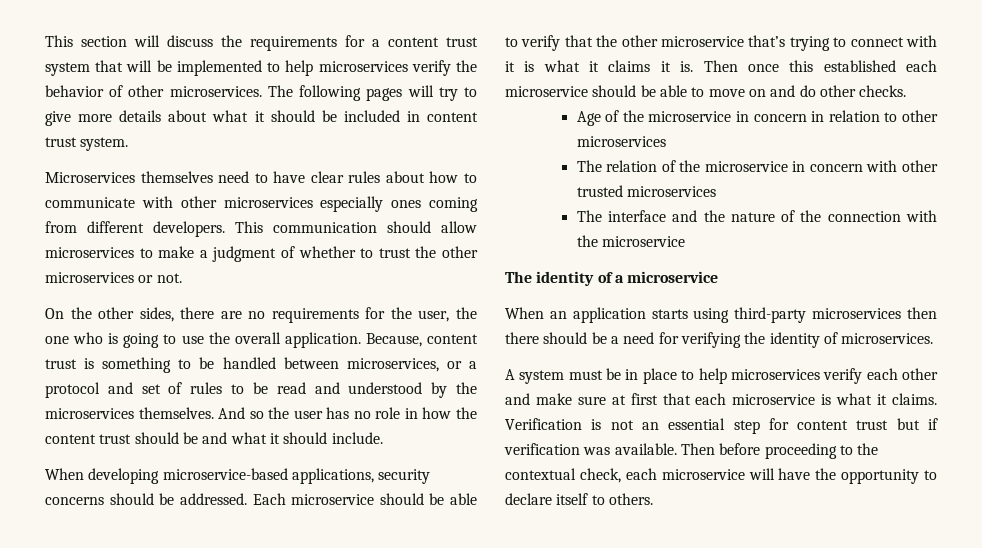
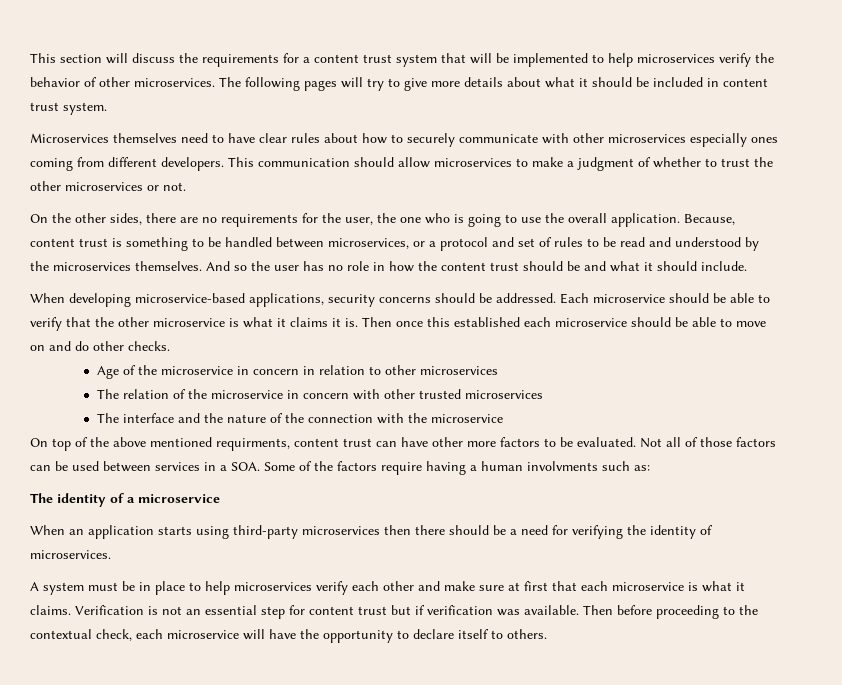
- Microservices themselves need to have clear rules about how to communicate with other microservices especially ones coming from different developers.
+ Microservices themselves need to have clear rules about how to securely communicate with other microservices especially ones coming from different developers.
- Each microservice should be able to verify that the other microservice that’s trying to connect with it is what it claims it is.
+ Each microservice should be able to verify that the other microservice is what it claims it is.
+ On top of the above mentioned requirments, content trust can have other more factors to be evaluated. Not all of those factors can be used between services in a SOA. Some of the factors require having a human involvments such as:

